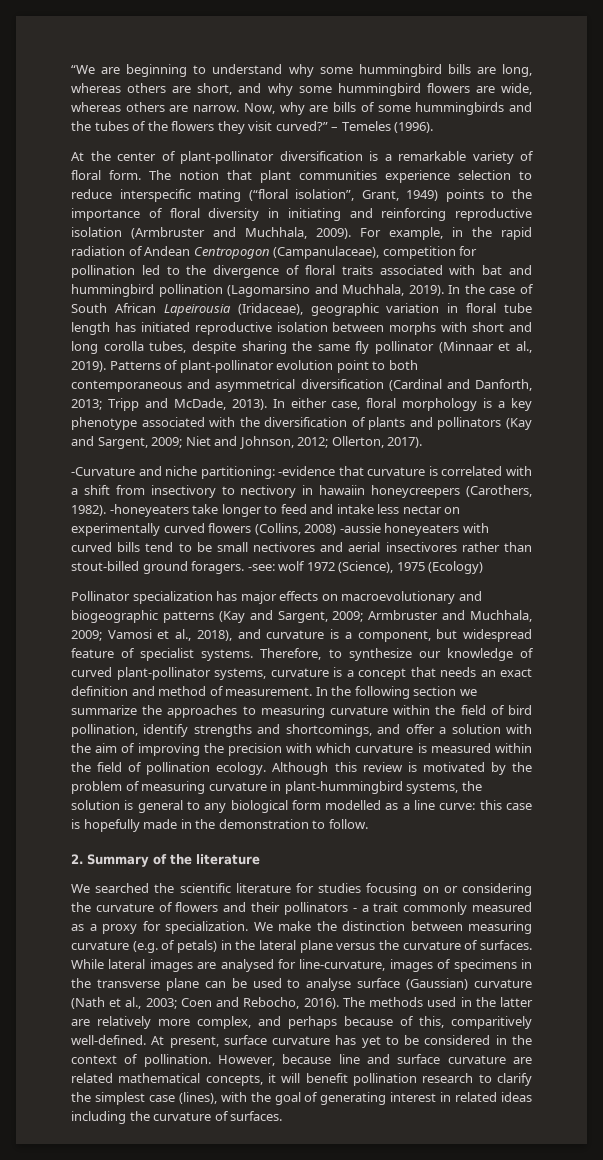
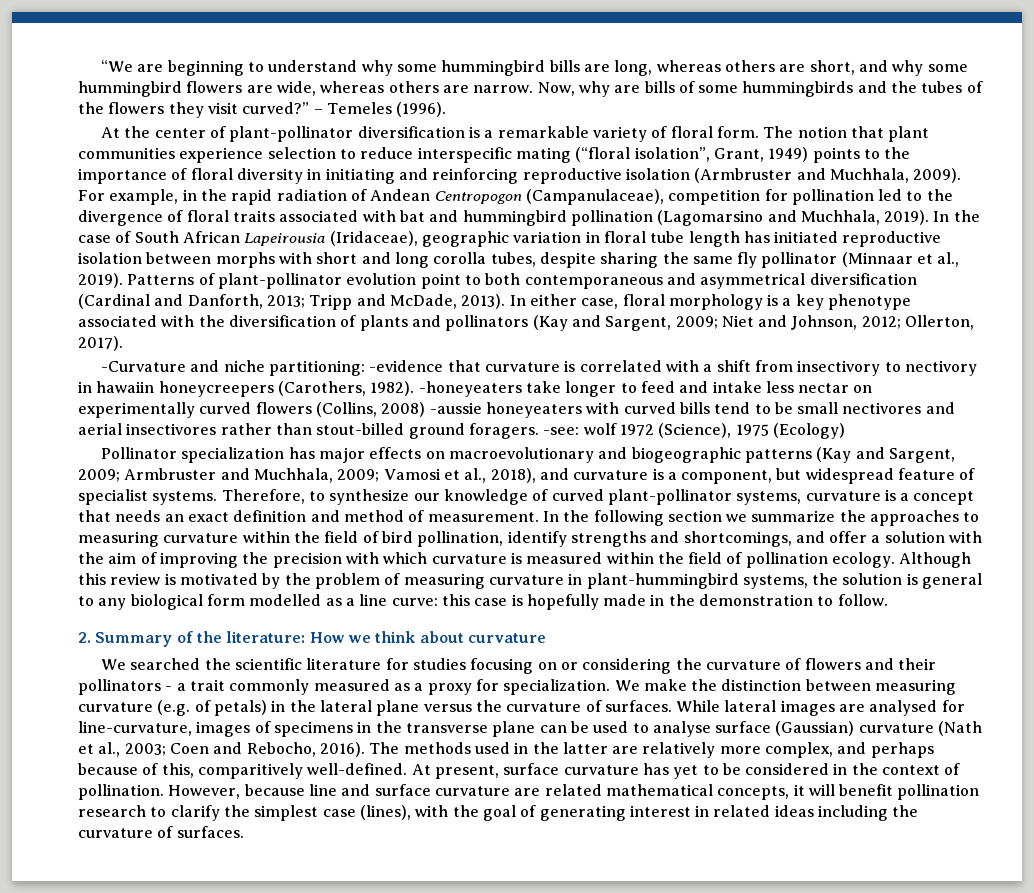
- 2. Summary of the literature
+ 2. Summary of the literature: How we think about curvature

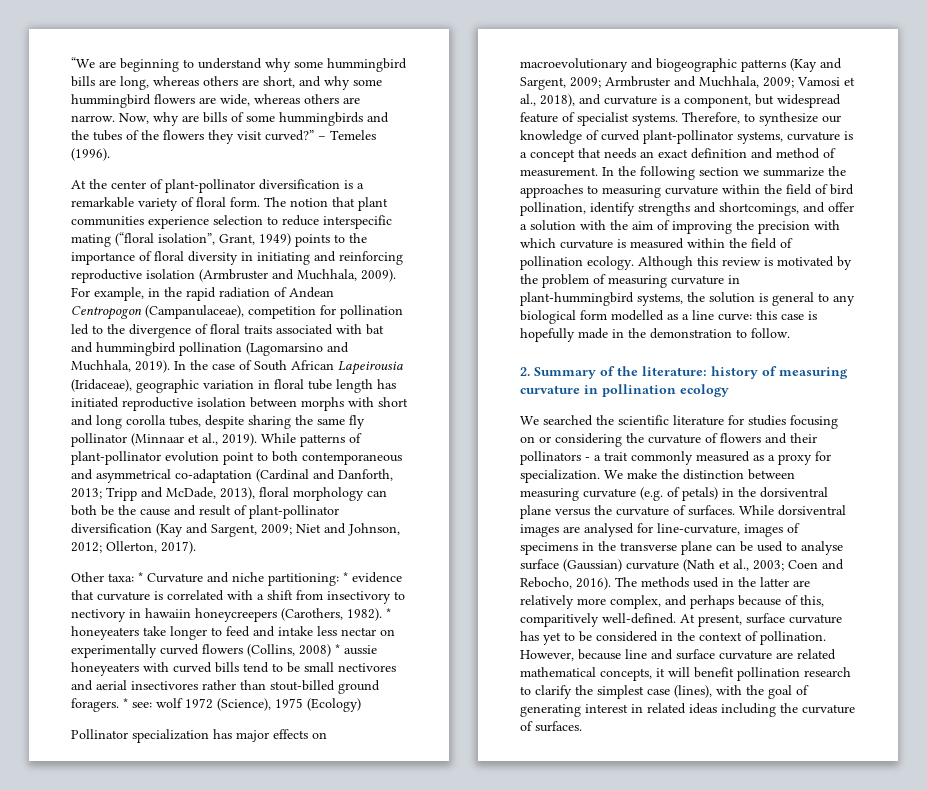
- Patterns of plant-pollinator evolution point to both contemporaneous and asymmetrical diversification (Cardinal and Danforth, 2013; Tripp and McDade, 2013). In either case, floral morphology is a key phenotype associated with the diversification of plants and pollinators (Kay and Sargent, 2009; Niet and Johnson, 2012; Ollerton, 2017).
+ While patterns of plant-pollinator evolution point to both contemporaneous and asymmetrical co-adaptation (Cardinal and Danforth, 2013; Tripp and McDade, 2013), floral morphology can both be the cause and result of plant-pollinator diversification (Kay and Sargent, 2009; Niet and Johnson, 2012; Ollerton, 2017).
- -Curvature and niche partitioning: -evidence that curvature is correlated with a shift from insectivory to nectivory in hawaiin honeycreepers (Carothers, 1982).
+ Other taxa: * Curvature and niche partitioning: * evidence that curvature is correlated with a shift from insectivory to nectivory in hawaiin honeycreepers (Carothers, 1982).
- -honeyeaters take longer to feed and intake less nectar on experimentally curved flowers (Collins, 2008) -aussie honeyeaters with curved bills tend to be small nectivores and aerial insectivores rather than stout-billed ground foragers.
+ * honeyeaters take longer to feed and intake less nectar on experimentally curved flowers (Collins, 2008) * aussie honeyeaters with curved bills tend to be small nectivores and aerial insectivores rather than stout-billed ground foragers.
- -see: wolf 1972 (Science), 1975 (Ecology)
+ * see: wolf 1972 (Science), 1975 (Ecology)
- 2. Summary of the literature: How we think about curvature
+ 2. Summary of the literature: history of measuring curvature in pollination ecology
- We make the distinction between measuring curvature (e.g. of petals) in the lateral plane versus the curvature of surfaces.
+ We make the distinction between measuring curvature (e.g. of petals) in the dorsiventral plane versus the curvature of surfaces.
- While lateral images are analysed for line-curvature, images of specimens in the transverse plane can be used to analyse surface (Gaussian) curvature (Nath et al., 2003; Coen and Rebocho, 2016).
+ While dorsiventral images are analysed for line-curvature, images of specimens in the transverse plane can be used to analyse surface (Gaussian) curvature (Nath et al., 2003; Coen and Rebocho, 2016).

